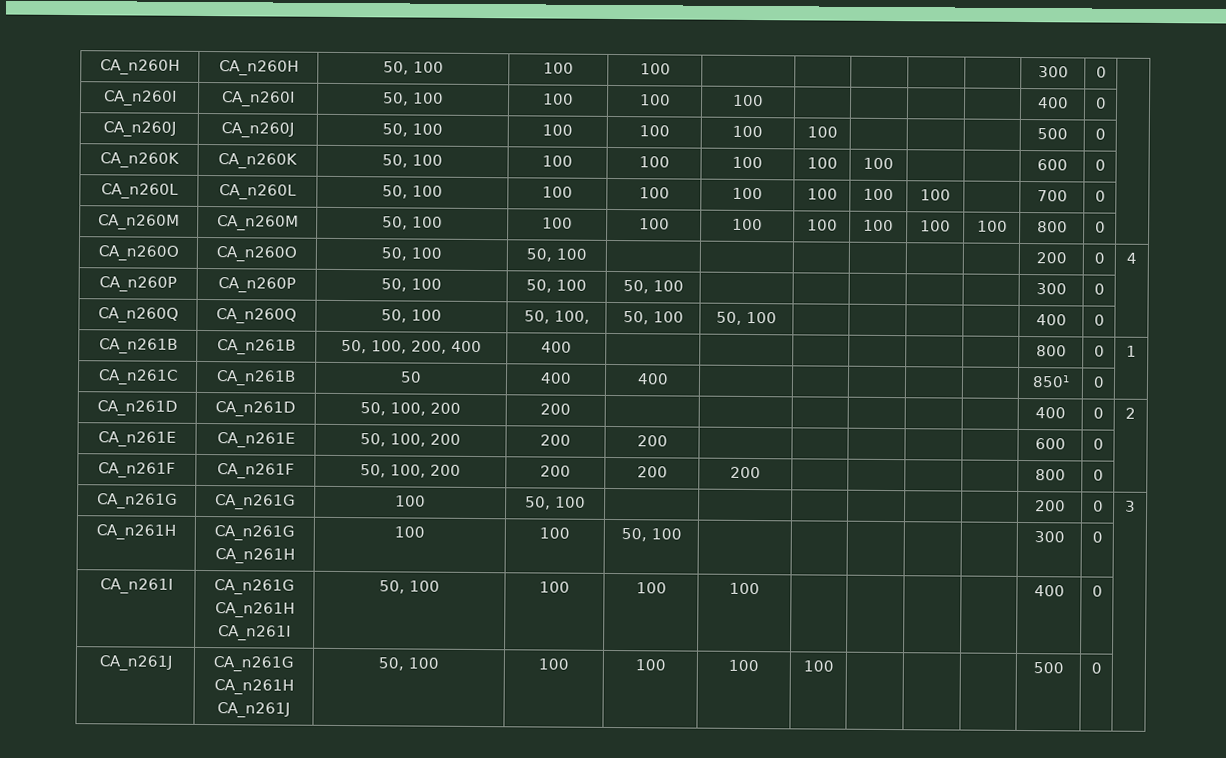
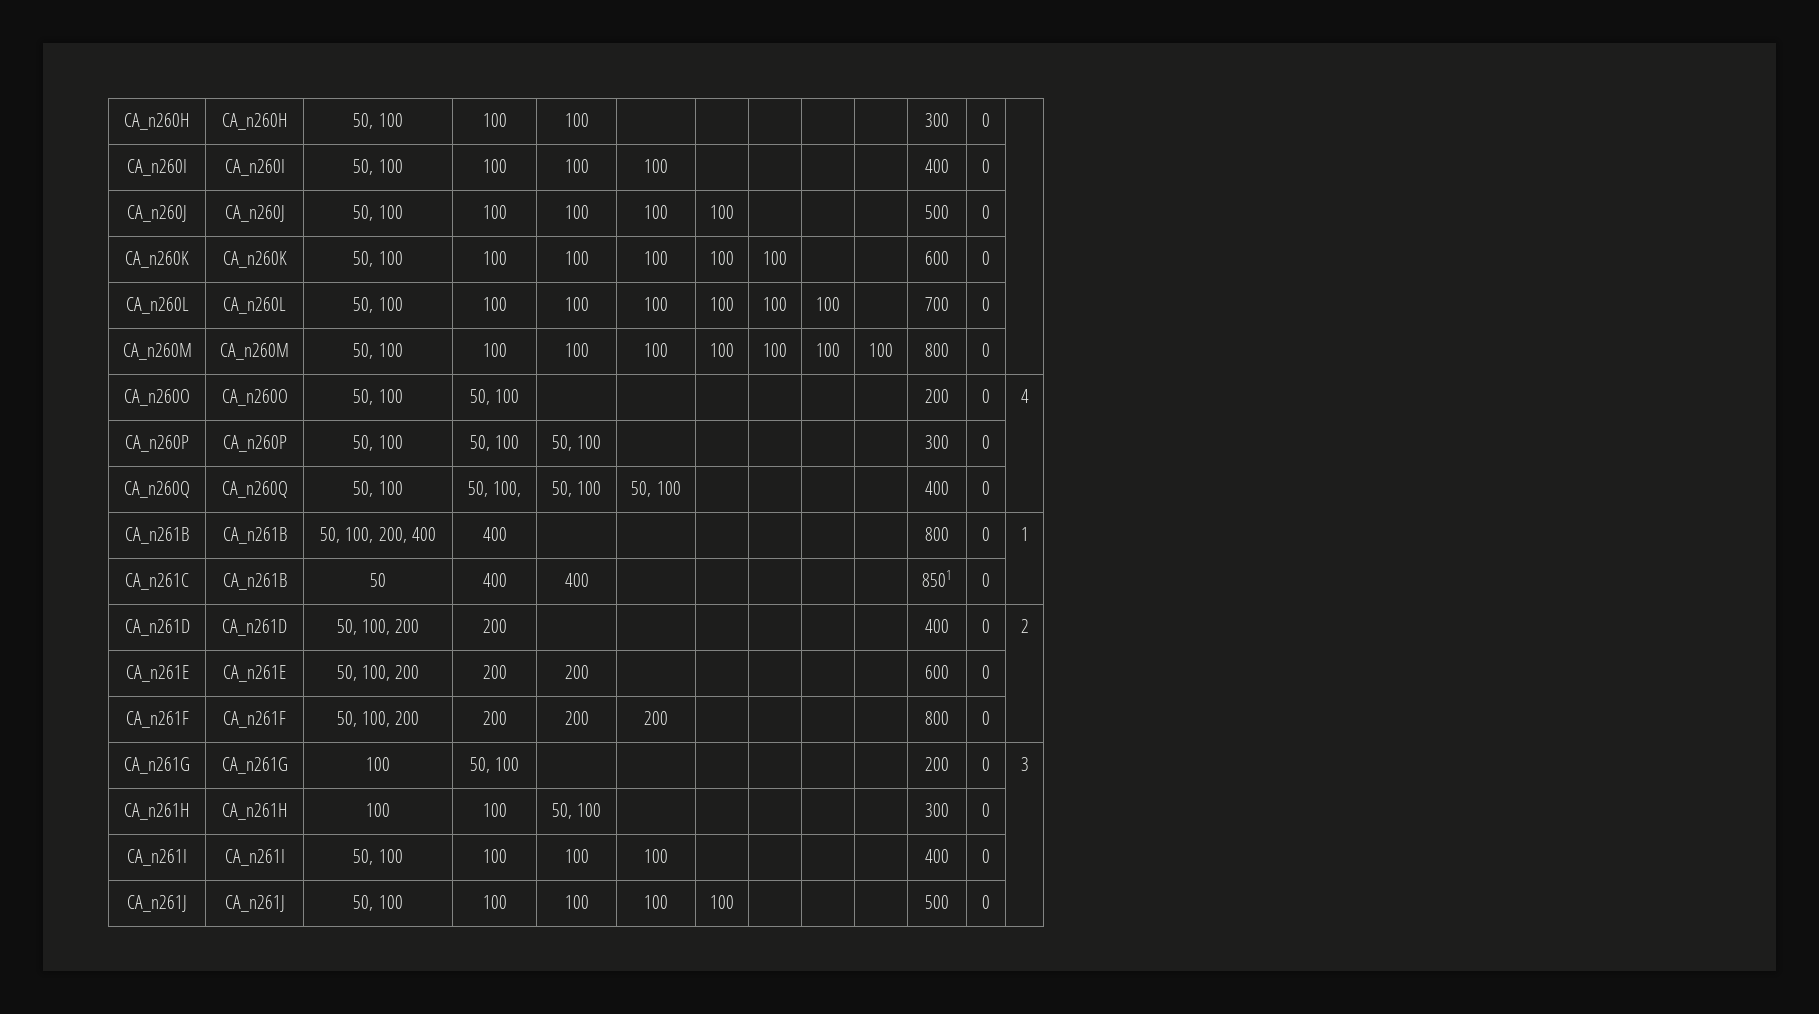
- CA_n261H | CA_n261G
- CA_n261H | 100 | 100 | 50, 100 | | | | | | 300 | 0 |
+ CA_n261H | CA_n261H | 100 | 100 | 50, 100 | | | | | | 300 | 0 |
- CA_n261I | CA_n261G
- CA_n261H
- CA_n261I | 50, 100 | 100 | 100 | 100 | | | | | 400 | 0 |
+ CA_n261I | CA_n261I | 50, 100 | 100 | 100 | 100 | | | | | 400 | 0 |
- CA_n261J | CA_n261G
- CA_n261H
- CA_n261J | 50, 100 | 100 | 100 | 100 | 100 | | | | 500 | 0 |
+ CA_n261J | CA_n261J | 50, 100 | 100 | 100 | 100 | 100 | | | | 500 | 0 |

